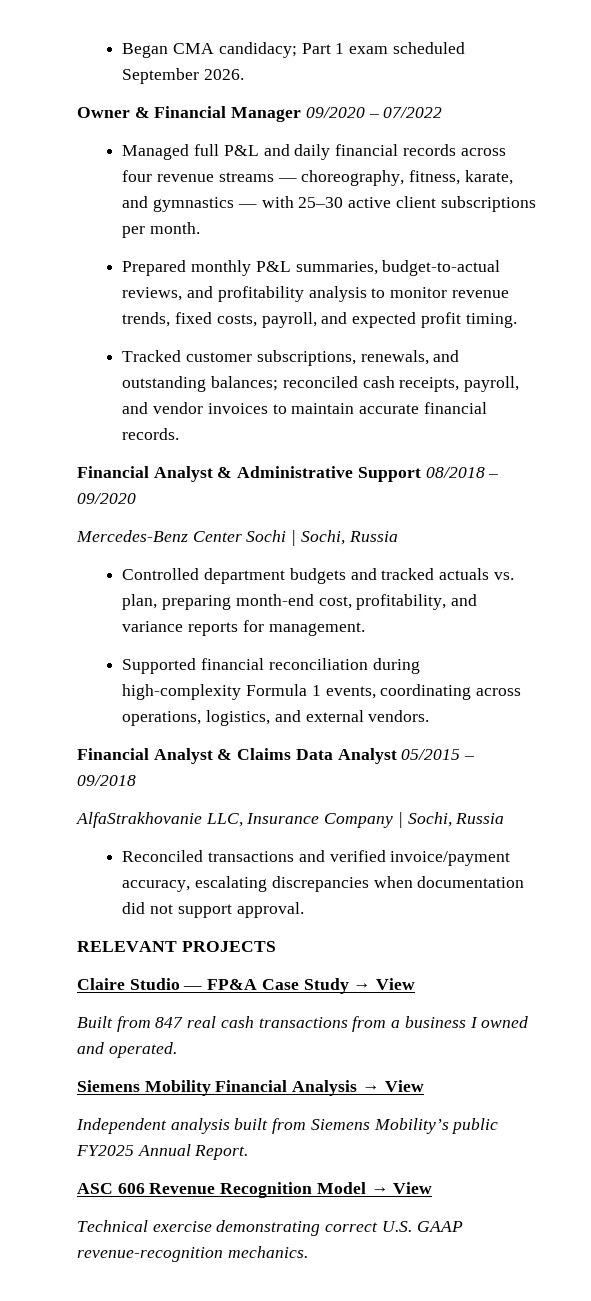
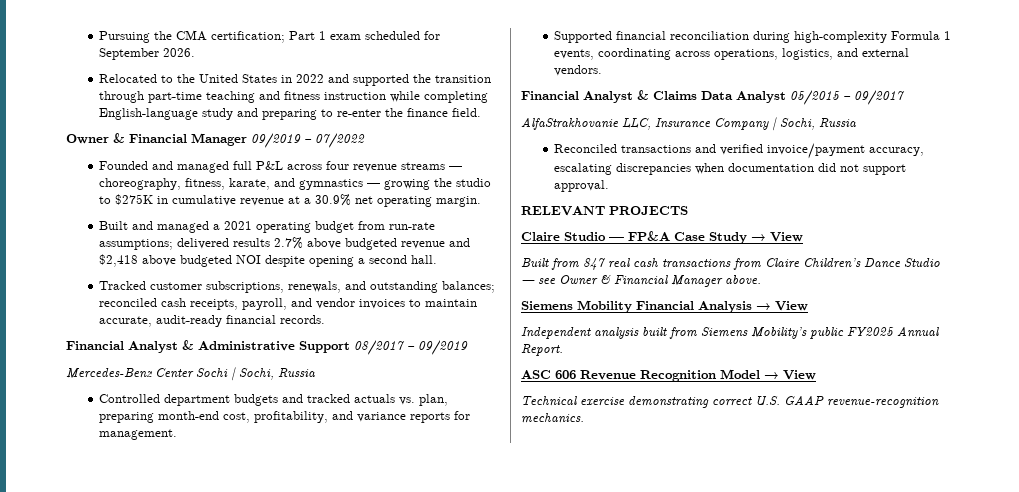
- Began CMA candidacy; Part 1 exam scheduled September 2026.
+ Pursuing the CMA certification; Part 1 exam scheduled for September 2026.
- Owner & Financial Manager 09/2020 – 07/2022
+ Relocated to the United States in 2022 and supported the transition through part-time teaching and fitness instruction while completing English-language study and preparing to re-enter the finance field.
+ Owner & Financial Manager 09/2019 – 07/2022
- Managed full P&L and daily financial records across four revenue streams — choreography, fitness, karate, and gymnastics — with 25–30 active client subscriptions per month.
- Prepared monthly P&L summaries, budget-to-actual reviews, and profitability analysis to monitor revenue trends, fixed costs, payroll, and expected profit timing.
+ Founded and managed full P&L across four revenue streams — choreography, fitness, karate, and gymnastics — growing the studio to $275K in cumulative revenue at a 30.9% net operating margin.
+ Built and managed a 2021 operating budget from run-rate assumptions; delivered results 2.7% above budgeted revenue and $2,418 above budgeted NOI despite opening a second hall.
- Tracked customer subscriptions, renewals, and outstanding balances; reconciled cash receipts, payroll, and vendor invoices to maintain accurate financial records.
+ Tracked customer subscriptions, renewals, and outstanding balances; reconciled cash receipts, payroll, and vendor invoices to maintain accurate, audit-ready financial records.
- Financial Analyst & Administrative Support 08/2018 – 09/2020
+ Financial Analyst & Administrative Support 08/2017 – 09/2019
- Financial Analyst & Claims Data Analyst 05/2015 – 09/2018
+ Financial Analyst & Claims Data Analyst 05/2015 – 09/2017
- Built from 847 real cash transactions from a business I owned and operated.
+ Built from 847 real cash transactions from Claire Children’s Dance Studio — see Owner & Financial Manager above.

